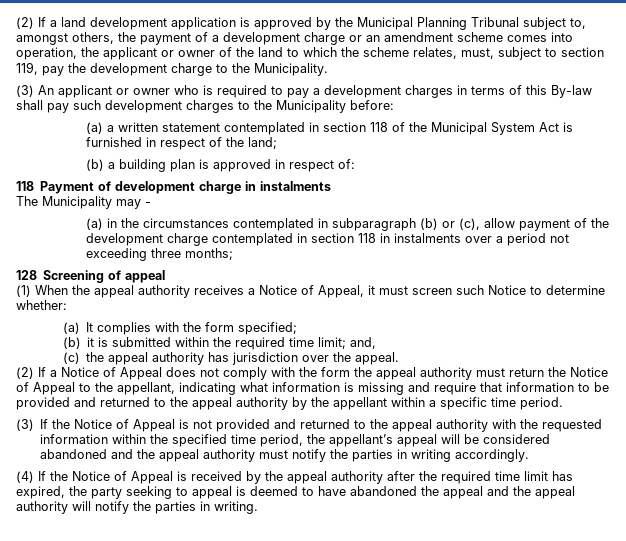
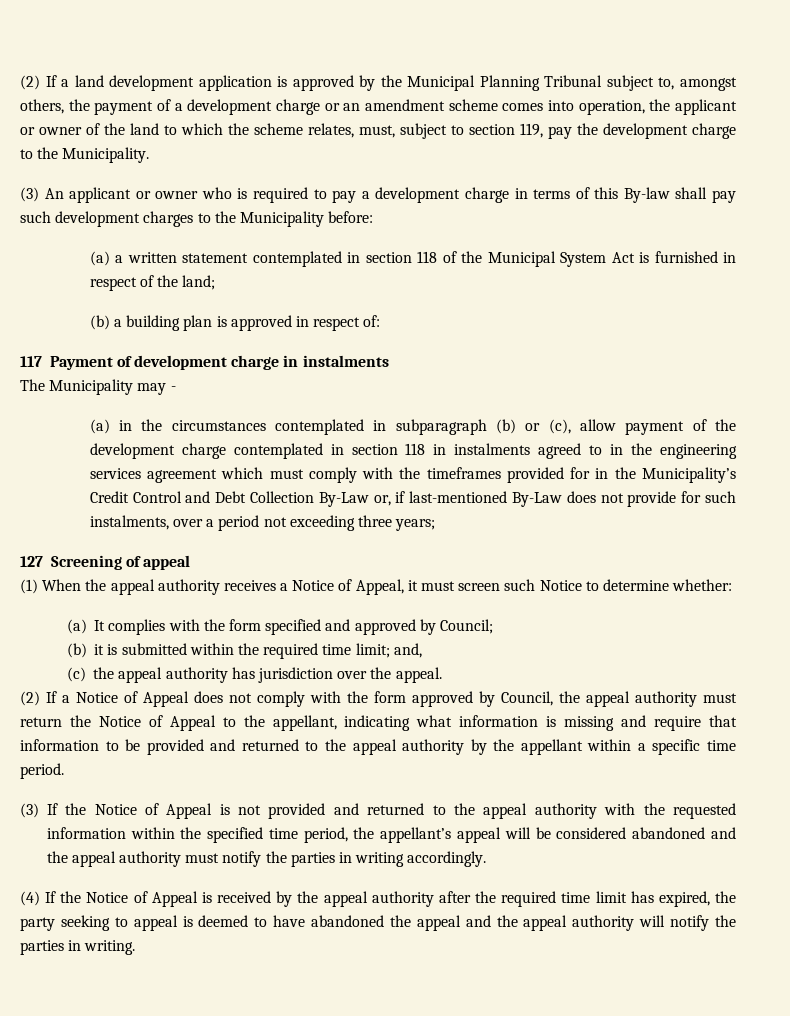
- (3) An applicant or owner who is required to pay a development charges in terms of this By-law shall pay such development charges to the Municipality before:
+ (3) An applicant or owner who is required to pay a development charge in terms of this By-law shall pay such development charges to the Municipality before:
- 118 Payment of development charge in instalments
+ 117 Payment of development charge in instalments
- (a) in the circumstances contemplated in subparagraph (b) or (c), allow payment of the development charge contemplated in section 118 in instalments over a period not exceeding three months;
- 128 Screening of appeal
+ (a) in the circumstances contemplated in subparagraph (b) or (c), allow payment of the development charge contemplated in section 118 in instalments agreed to in the engineering services agreement which must comply with the timeframes provided for in the Municipality’s Credit Control and Debt Collection By-Law or, if last-mentioned By-Law does not provide for such instalments, over a period not exceeding three years;
+ 127 Screening of appeal
- (a) It complies with the form specified;
+ (a) It complies with the form specified and approved by Council;
- (2) If a Notice of Appeal does not comply with the form the appeal authority must return the Notice of Appeal to the appellant, indicating what information is missing and require that information to be provided and returned to the appeal authority by the appellant within a specific time period.
+ (2) If a Notice of Appeal does not comply with the form approved by Council, the appeal authority must return the Notice of Appeal to the appellant, indicating what information is missing and require that information to be provided and returned to the appeal authority by the appellant within a specific time period.

